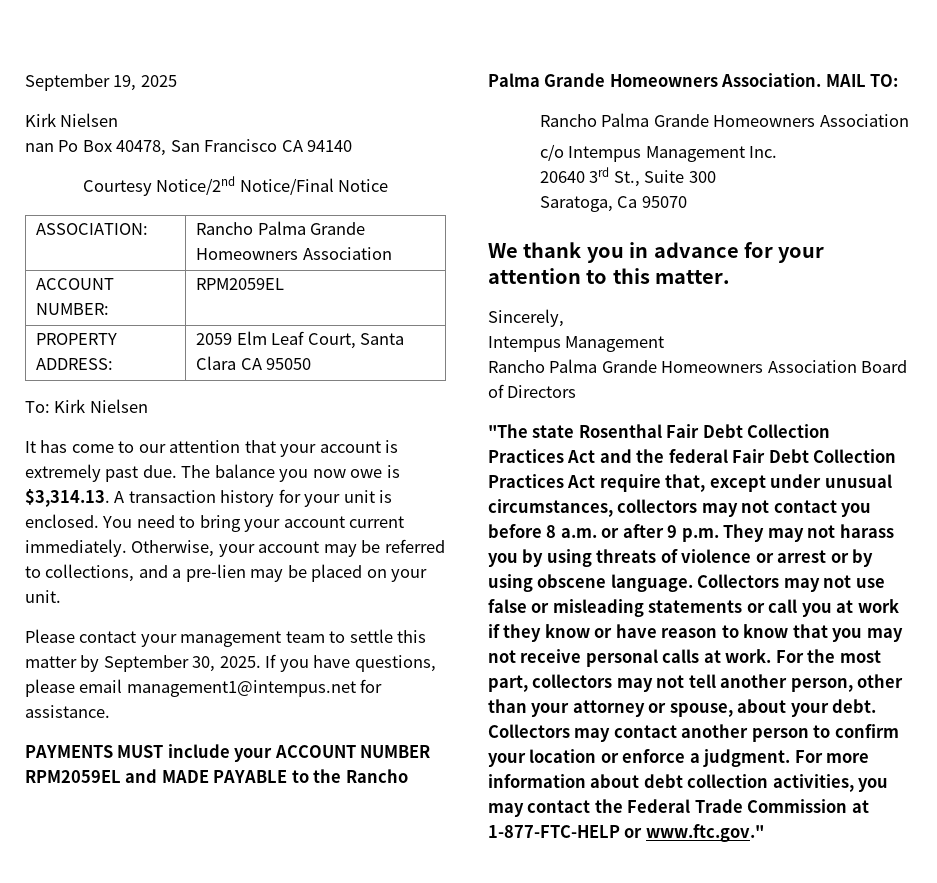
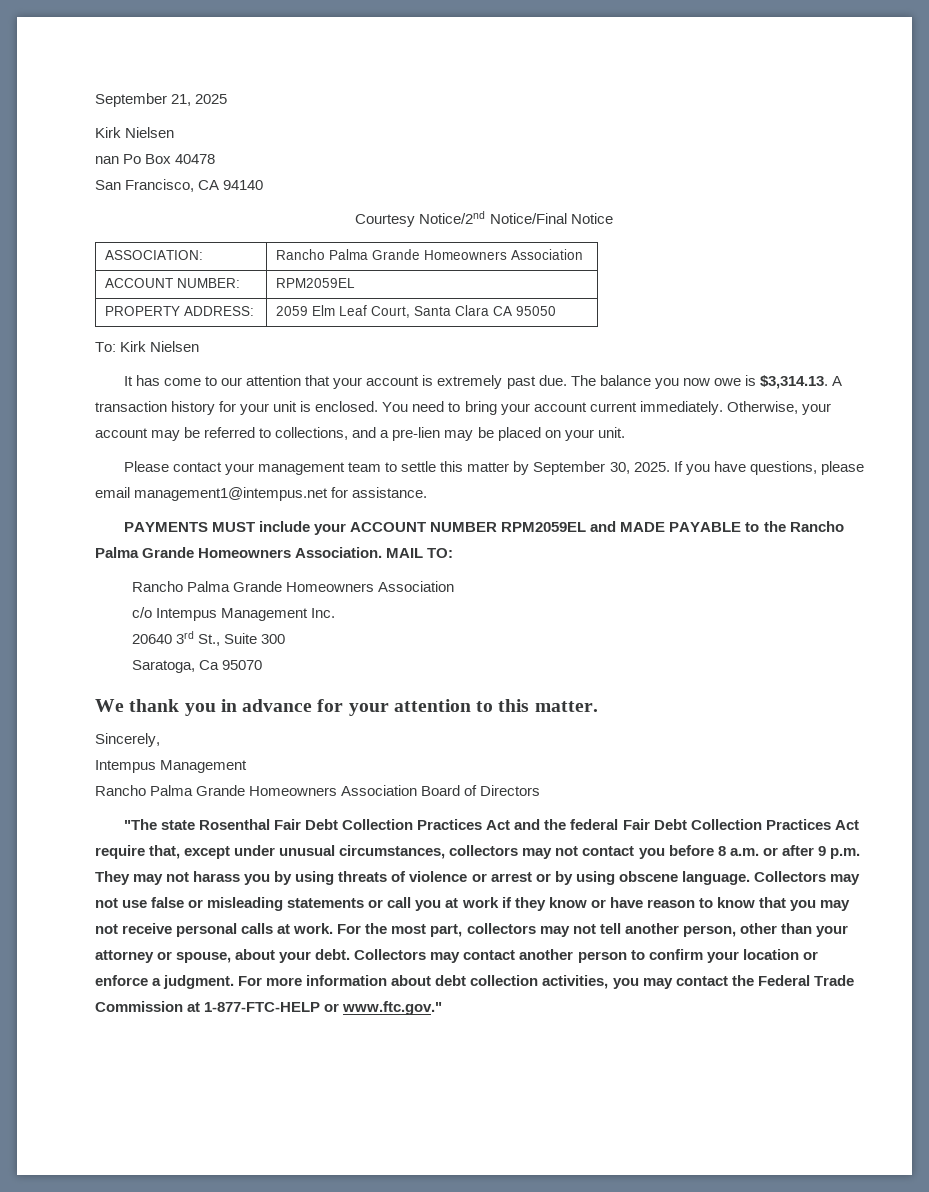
- September 19, 2025
+ September 21, 2025
- nan Po Box 40478, San Francisco CA 94140
+ nan Po Box 40478
+ San Francisco, CA 94140

